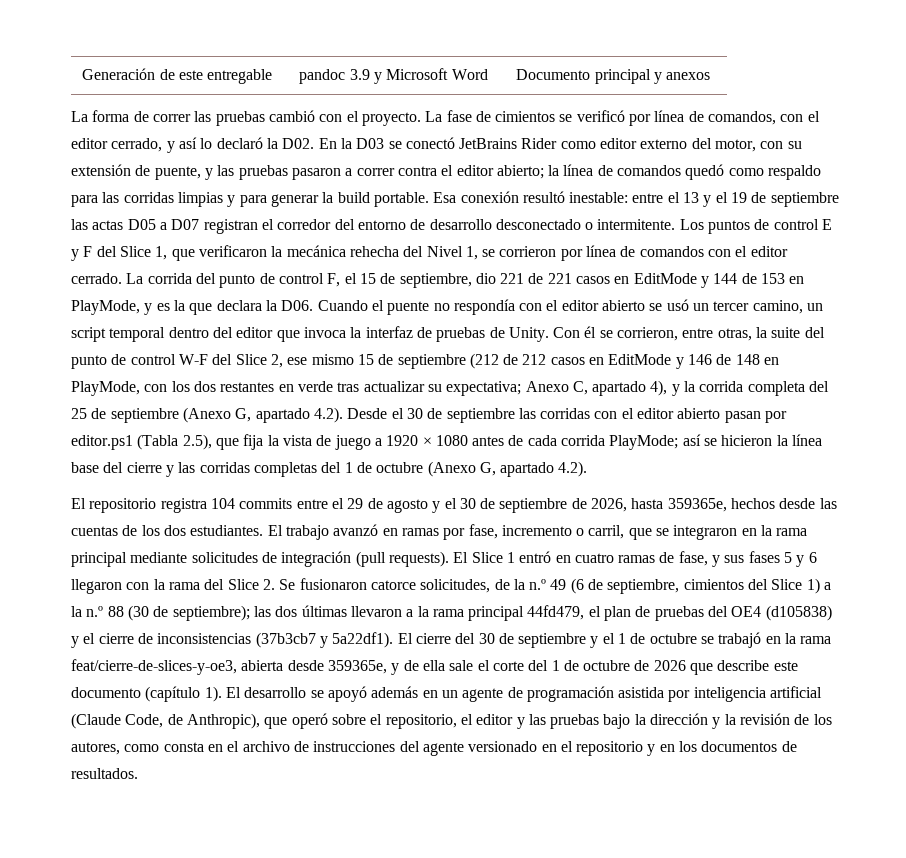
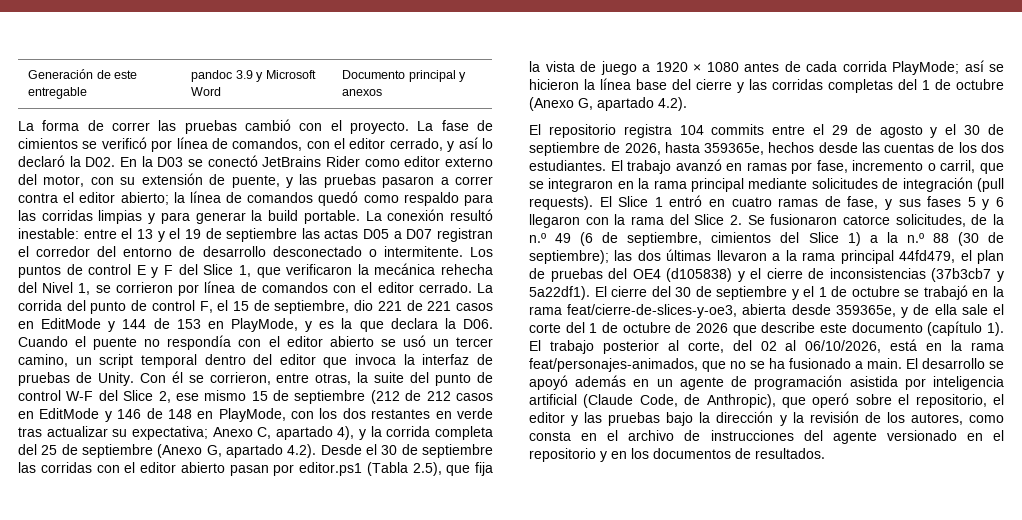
- Esa conexión resultó inestable: entre el 13 y el 19 de septiembre las actas D05 a D07 registran el corredor del entorno de desarrollo desconectado o intermitente.
+ La conexión resultó inestable: entre el 13 y el 19 de septiembre las actas D05 a D07 registran el corredor del entorno de desarrollo desconectado o intermitente.
- El desarrollo se apoyó además en un agente de programación asistida por inteligencia artificial (Claude Code, de Anthropic), que operó sobre el repositorio, el editor y las pruebas bajo la dirección y la revisión de los autores, como consta en el archivo de instrucciones del agente versionado en el repositorio y en los documentos de resultados.
+ El trabajo posterior al corte, del 02 al 06/10/2026, está en la rama feat/personajes-animados, que no se ha fusionado a main. El desarrollo se apoyó además en un agente de programación asistida por inteligencia artificial (Claude Code, de Anthropic), que operó sobre el repositorio, el editor y las pruebas bajo la dirección y la revisión de los autores, como consta en el archivo de instrucciones del agente versionado en el repositorio y en los documentos de resultados.

